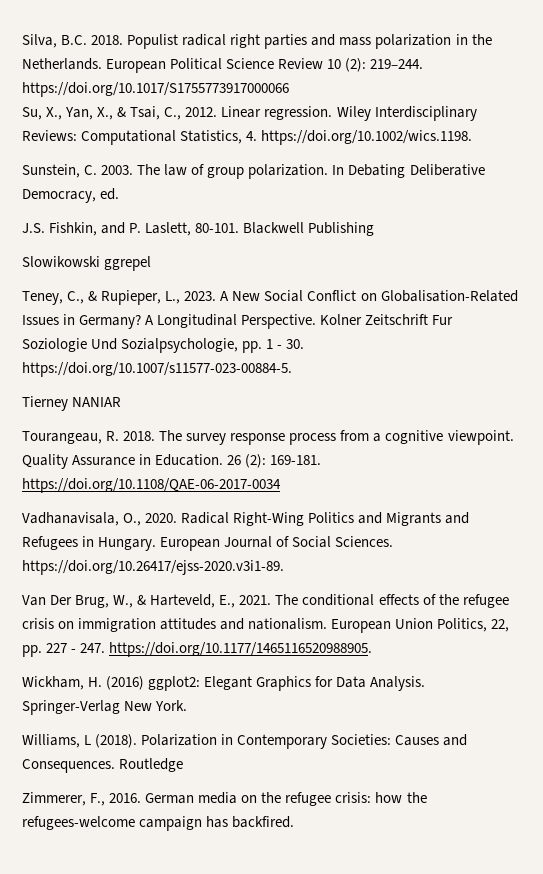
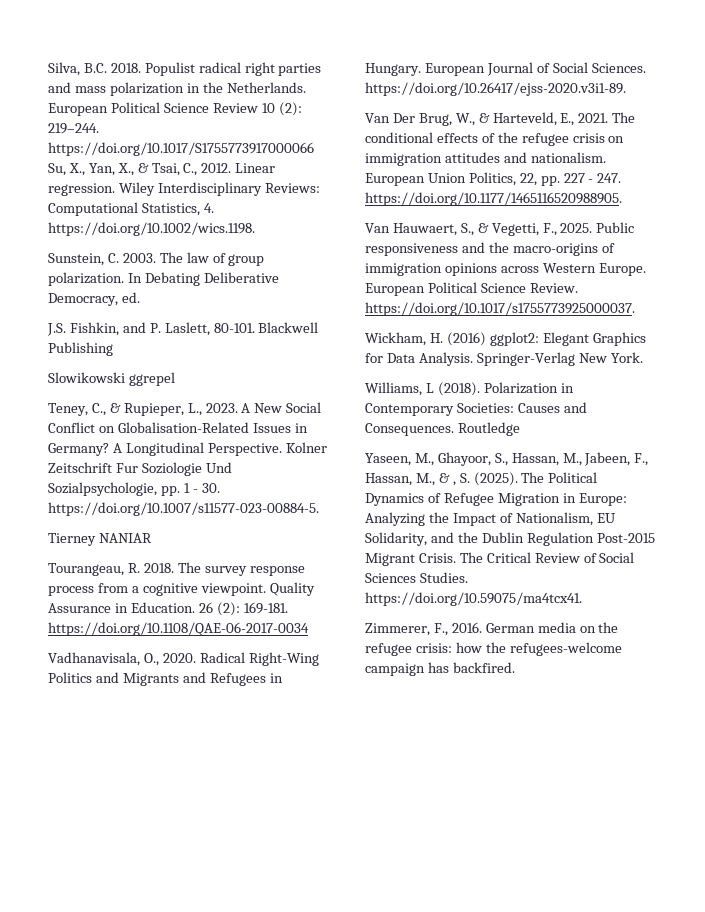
+ Van Hauwaert, S., & Vegetti, F., 2025. Public responsiveness and the macro-origins of immigration opinions across Western Europe. European Political Science Review. https://doi.org/10.1017/s1755773925000037.
+ Yaseen, M., Ghayoor, S., Hassan, M., Jabeen, F., Hassan, M., & , S. (2025). The Political Dynamics of Refugee Migration in Europe: Analyzing the Impact of Nationalism, EU Solidarity, and the Dublin Regulation Post-2015 Migrant Crisis. The Critical Review of Social Sciences Studies. https://doi.org/10.59075/ma4tcx41.

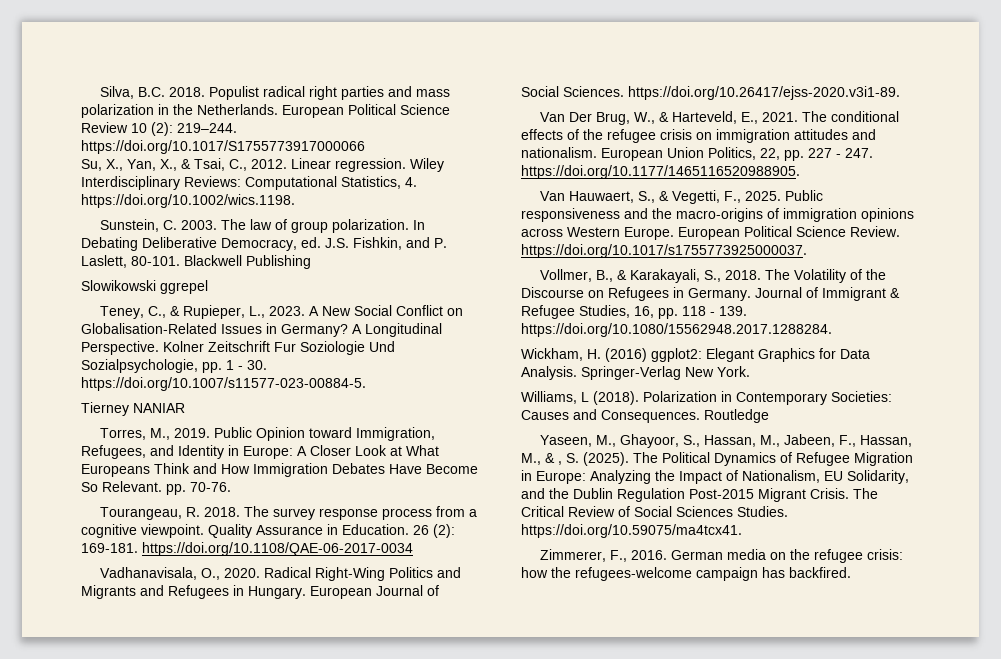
- In Debating Deliberative Democracy, ed.
- J.S. Fishkin, and P. Laslett, 80-101.
+ In Debating Deliberative Democracy, ed. J.S. Fishkin, and P. Laslett, 80-101.
+ Torres, M., 2019. Public Opinion toward Immigration, Refugees, and Identity in Europe: A Closer Look at What Europeans Think and How Immigration Debates Have Become So Relevant. pp. 70-76.
+ Vollmer, B., & Karakayali, S., 2018. The Volatility of the Discourse on Refugees in Germany. Journal of Immigrant & Refugee Studies, 16, pp. 118 - 139. https://doi.org/10.1080/15562948.2017.1288284.

